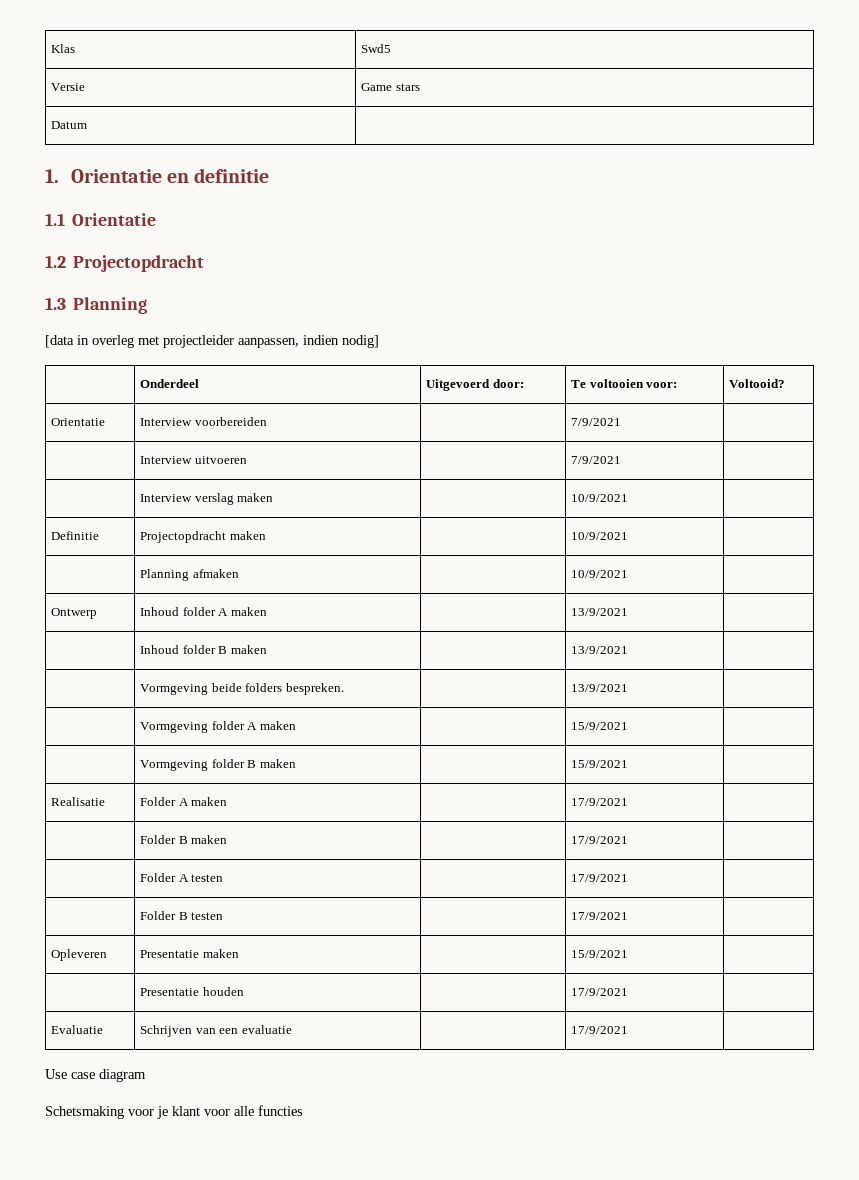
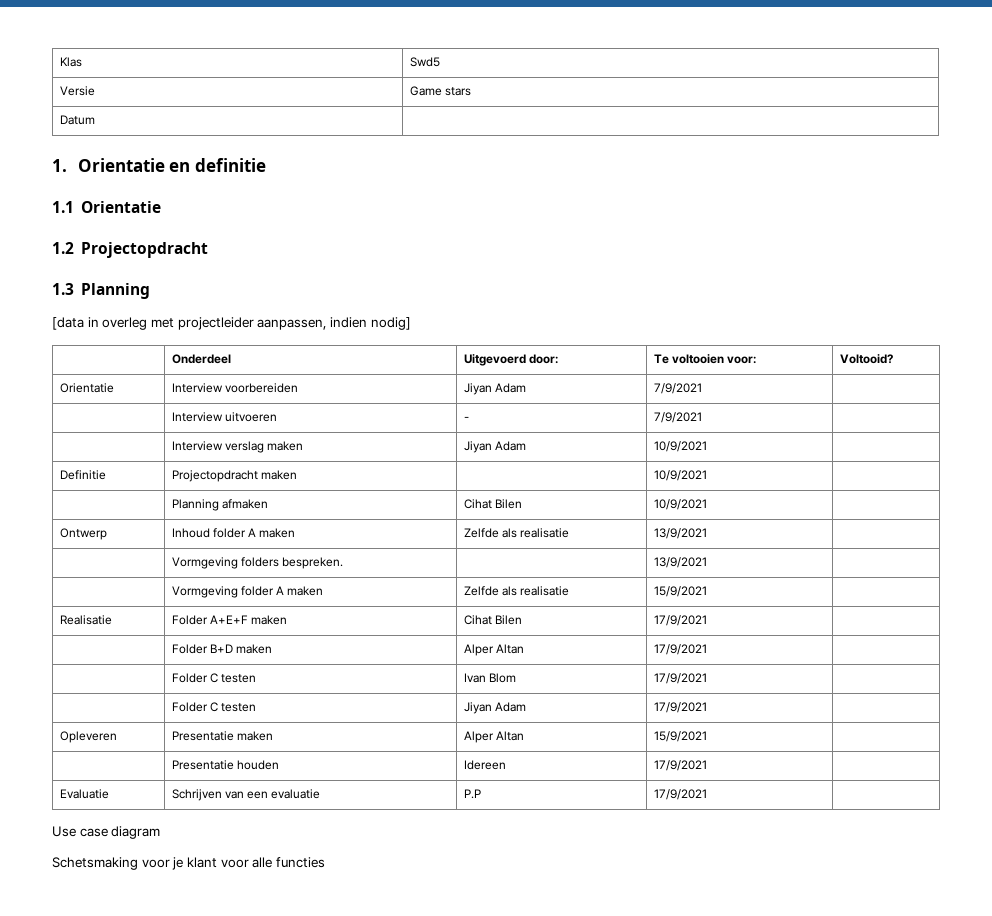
- Orientatie | Interview voorbereiden | | 7/9/2021 |
+ Orientatie | Interview voorbereiden | Jiyan Adam | 7/9/2021 |
- | Interview uitvoeren | | 7/9/2021 |
+ | Interview uitvoeren | - | 7/9/2021 |
- | Interview verslag maken | | 10/9/2021 |
+ | Interview verslag maken | Jiyan Adam | 10/9/2021 |
- | Planning afmaken | | 10/9/2021 |
+ | Planning afmaken | Cihat Bilen | 10/9/2021 |
- Ontwerp | Inhoud folder A maken | | 13/9/2021 |
- | Inhoud folder B maken | | 13/9/2021 |
- | Vormgeving beide folders bespreken. | | 13/9/2021 |
+ Ontwerp | Inhoud folder A maken | Zelfde als realisatie | 13/9/2021 |
+ | Vormgeving folders bespreken. | | 13/9/2021 |
- | Vormgeving folder A maken | | 15/9/2021 |
- | Vormgeving folder B maken | | 15/9/2021 |
+ | Vormgeving folder A maken | Zelfde als realisatie | 15/9/2021 |
- Realisatie | Folder A maken | | 17/9/2021 |
- | Folder B maken | | 17/9/2021 |
- | Folder A testen | | 17/9/2021 |
- | Folder B testen | | 17/9/2021 |
+ Realisatie | Folder A+E+F maken | Cihat Bilen | 17/9/2021 |
+ | Folder B+D maken | Alper Altan | 17/9/2021 |
+ | Folder C testen | Ivan Blom | 17/9/2021 |
+ | Folder C testen | Jiyan Adam | 17/9/2021 |
- Opleveren | Presentatie maken | | 15/9/2021 |
+ Opleveren | Presentatie maken | Alper Altan | 15/9/2021 |
- | Presentatie houden | | 17/9/2021 |
+ | Presentatie houden | Idereen | 17/9/2021 |
- Evaluatie | Schrijven van een evaluatie | | 17/9/2021 |
+ Evaluatie | Schrijven van een evaluatie | P.P | 17/9/2021 |

